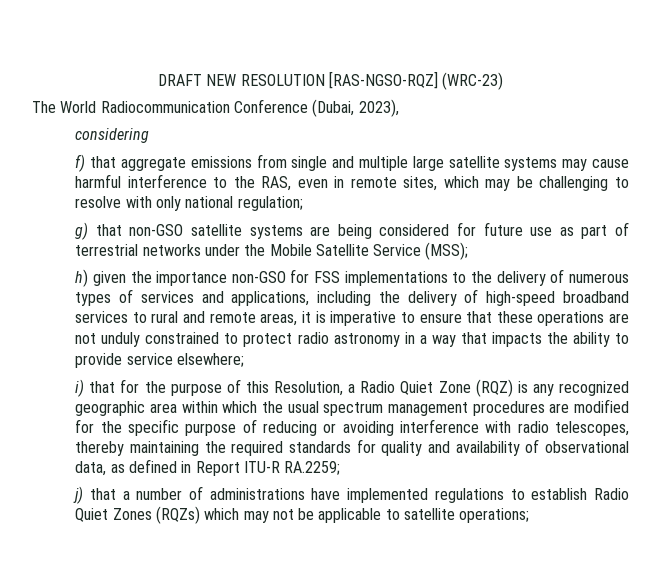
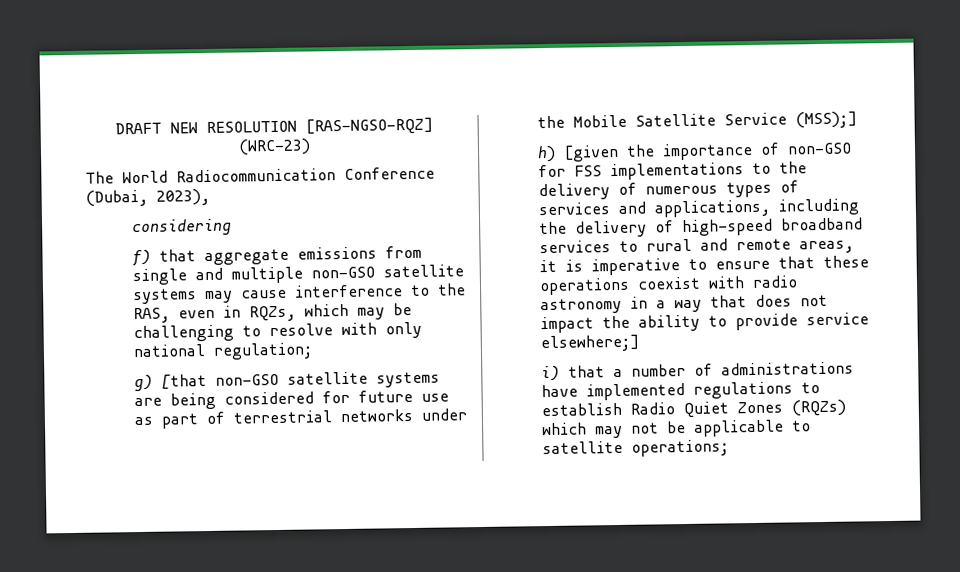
- f) that aggregate emissions from single and multiple large satellite systems may cause harmful interference to the RAS, even in remote sites, which may be challenging to resolve with only national regulation;
+ f) that aggregate emissions from single and multiple non-GSO satellite systems may cause interference to the RAS, even in RQZs, which may be challenging to resolve with only national regulation;
- g) that non-GSO satellite systems are being considered for future use as part of terrestrial networks under the Mobile Satellite Service (MSS);
+ g) [that non-GSO satellite systems are being considered for future use as part of terrestrial networks under the Mobile Satellite Service (MSS);]
- h) given the importance non-GSO for FSS implementations to the delivery of numerous types of services and applications, including the delivery of high-speed broadband services to rural and remote areas, it is imperative to ensure that these operations are not unduly constrained to protect radio astronomy in a way that impacts the ability to provide service elsewhere;
+ h) [given the importance of non-GSO for FSS implementations to the delivery of numerous types of services and applications, including the delivery of high-speed broadband services to rural and remote areas, it is imperative to ensure that these operations coexist with radio astronomy in a way that does not impact the ability to provide service elsewhere;]
- i) that for the purpose of this Resolution, a Radio Quiet Zone (RQZ) is any recognized geographic area within which the usual spectrum management procedures are modified for the specific purpose of reducing or avoiding interference with radio telescopes, thereby maintaining the required standards for quality and availability of observational data, as defined in Report ITU-R RA.2259;
- j) that a number of administrations have implemented regulations to establish Radio Quiet Zones (RQZs) which may not be applicable to satellite operations;
+ i) that a number of administrations have implemented regulations to establish Radio Quiet Zones (RQZs) which may not be applicable to satellite operations;

